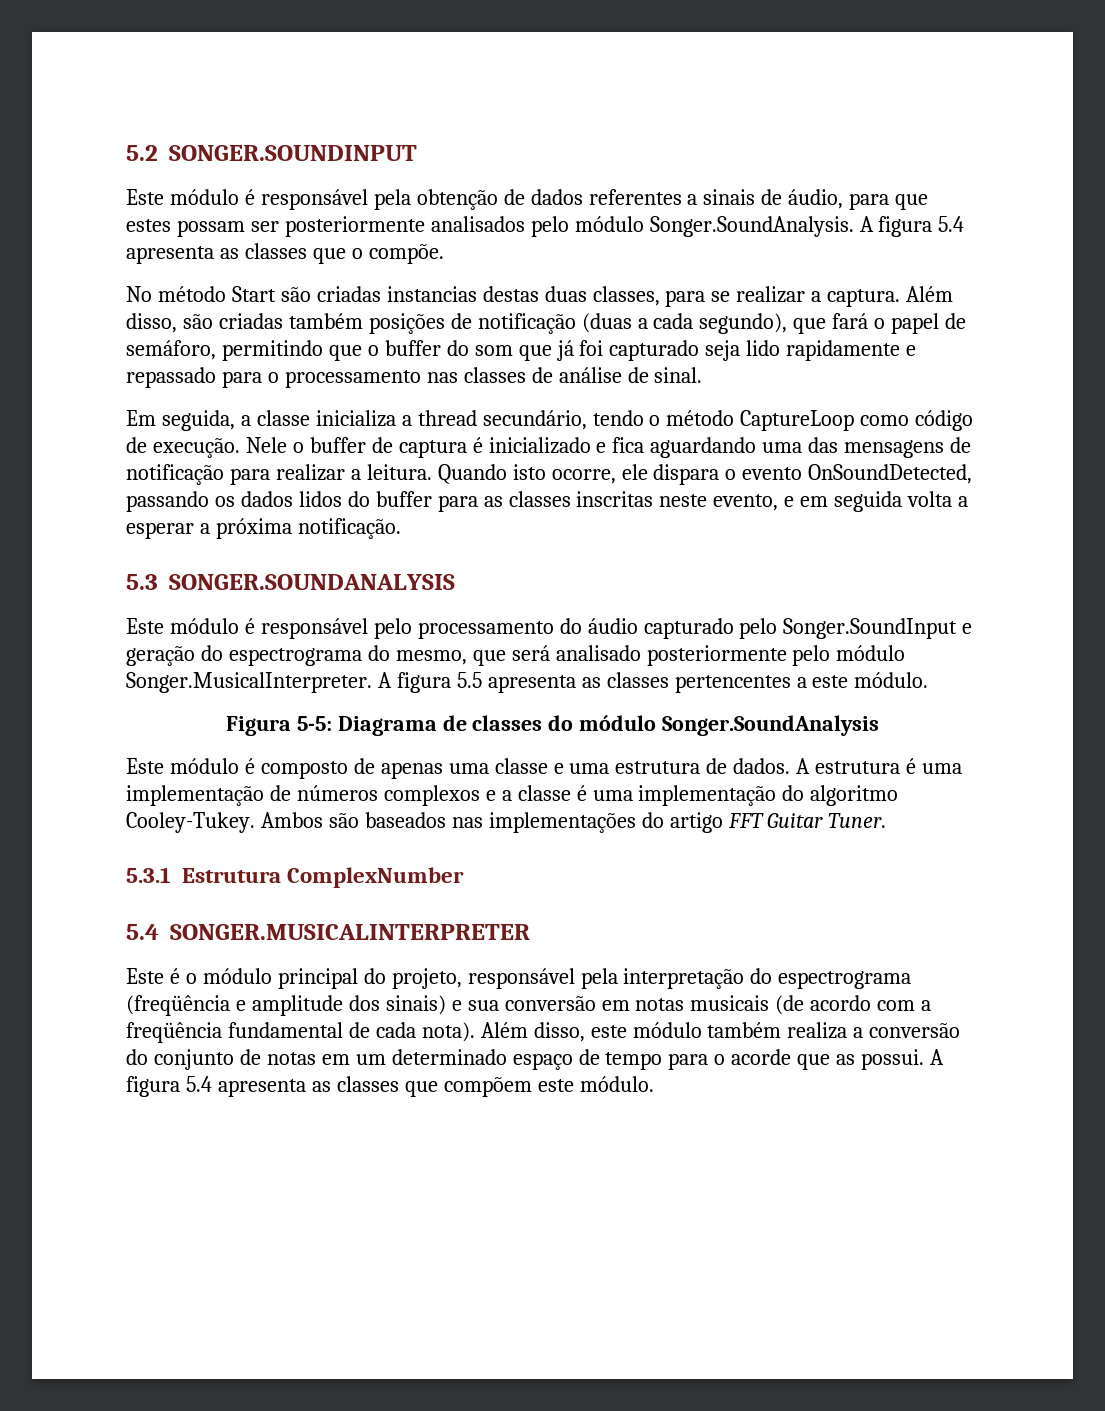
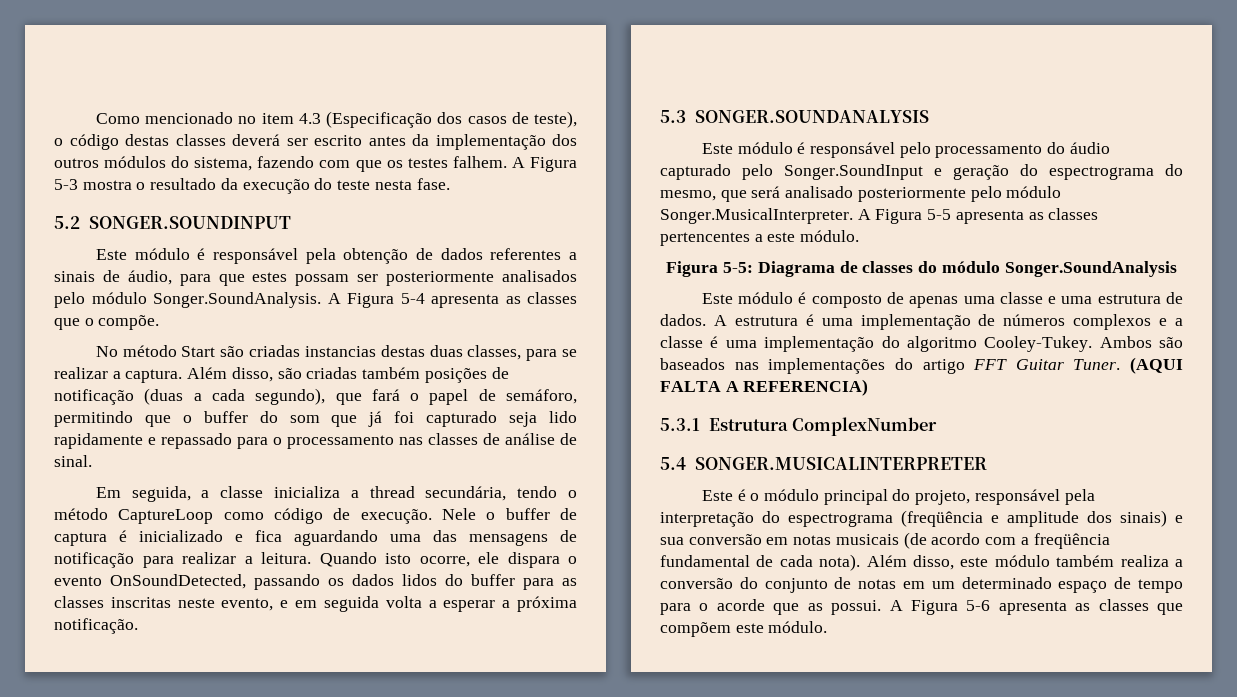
+ Como mencionado no item 4.3 (Especificação dos casos de teste), o código destas classes deverá ser escrito antes da implementação dos outros módulos do sistema, fazendo com que os testes falhem. A Figura 5-3 mostra o resultado da execução do teste nesta fase.
- Este módulo é responsável pela obtenção de dados referentes a sinais de áudio, para que estes possam ser posteriormente analisados pelo módulo Songer.SoundAnalysis. A figura 5.4 apresenta as classes que o compõe.
+ Este módulo é responsável pela obtenção de dados referentes a sinais de áudio, para que estes possam ser posteriormente analisados pelo módulo Songer.SoundAnalysis. A Figura 5-4 apresenta as classes que o compõe.
- Em seguida, a classe inicializa a thread secundário, tendo o método CaptureLoop como código de execução.
+ Em seguida, a classe inicializa a thread secundária, tendo o método CaptureLoop como código de execução.
- Este módulo é responsável pelo processamento do áudio capturado pelo Songer.SoundInput e geração do espectrograma do mesmo, que será analisado posteriormente pelo módulo Songer.MusicalInterpreter. A figura 5.5 apresenta as classes pertencentes a este módulo.
+ Este módulo é responsável pelo processamento do áudio capturado pelo Songer.SoundInput e geração do espectrograma do mesmo, que será analisado posteriormente pelo módulo Songer.MusicalInterpreter. A Figura 5-5 apresenta as classes pertencentes a este módulo.
+ (AQUI FALTA A REFERENCIA)
- A figura 5.4 apresenta as classes que compõem este módulo.
+ A Figura 5-6 apresenta as classes que compõem este módulo.

